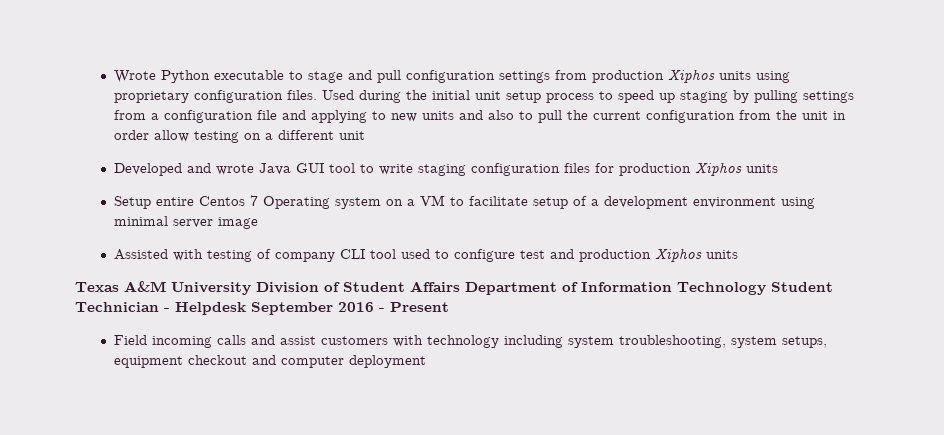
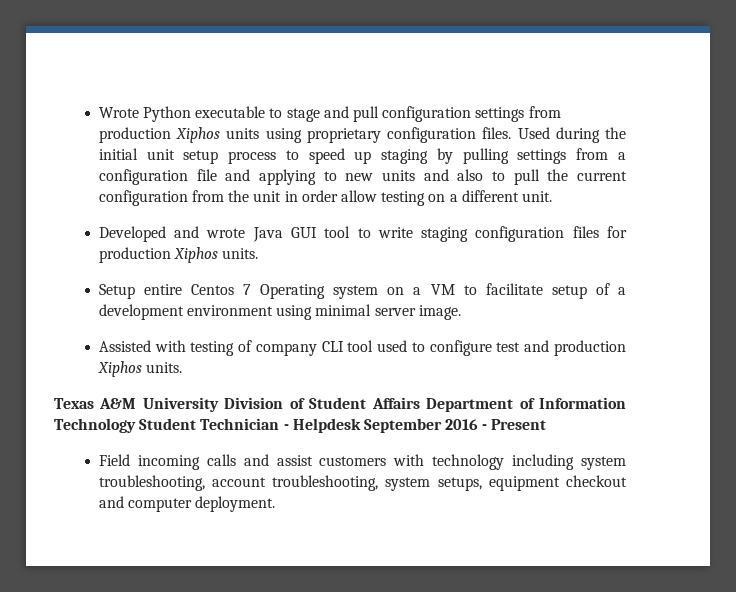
- Used during the initial unit setup process to speed up staging by pulling settings from a configuration file and applying to new units and also to pull the current configuration from the unit in order allow testing on a different unit
+ Used during the initial unit setup process to speed up staging by pulling settings from a configuration file and applying to new units and also to pull the current configuration from the unit in order allow testing on a different unit.
- Developed and wrote Java GUI tool to write staging configuration files for production Xiphos units
+ Developed and wrote Java GUI tool to write staging configuration files for production Xiphos units.
- Setup entire Centos 7 Operating system on a VM to facilitate setup of a development environment using minimal server image
+ Setup entire Centos 7 Operating system on a VM to facilitate setup of a development environment using minimal server image.
- Assisted with testing of company CLI tool used to configure test and production Xiphos units
+ Assisted with testing of company CLI tool used to configure test and production Xiphos units.
- Field incoming calls and assist customers with technology including system troubleshooting, system setups, equipment checkout and computer deployment
+ Field incoming calls and assist customers with technology including system troubleshooting, account troubleshooting, system setups, equipment checkout and computer deployment.

